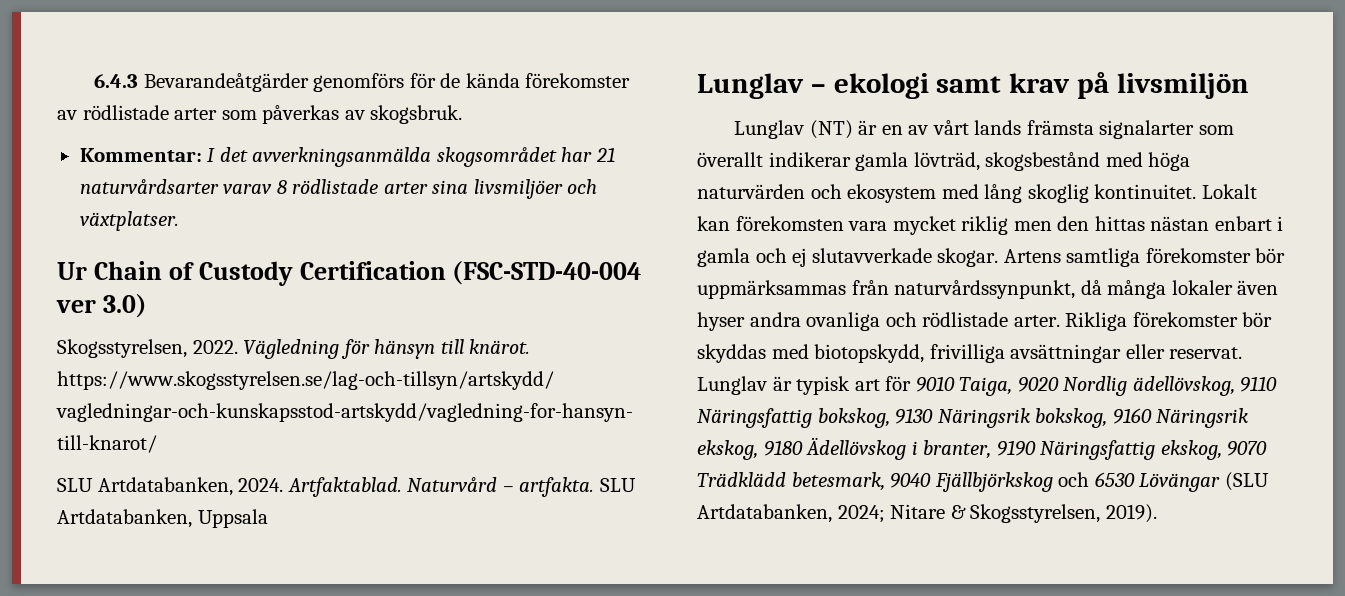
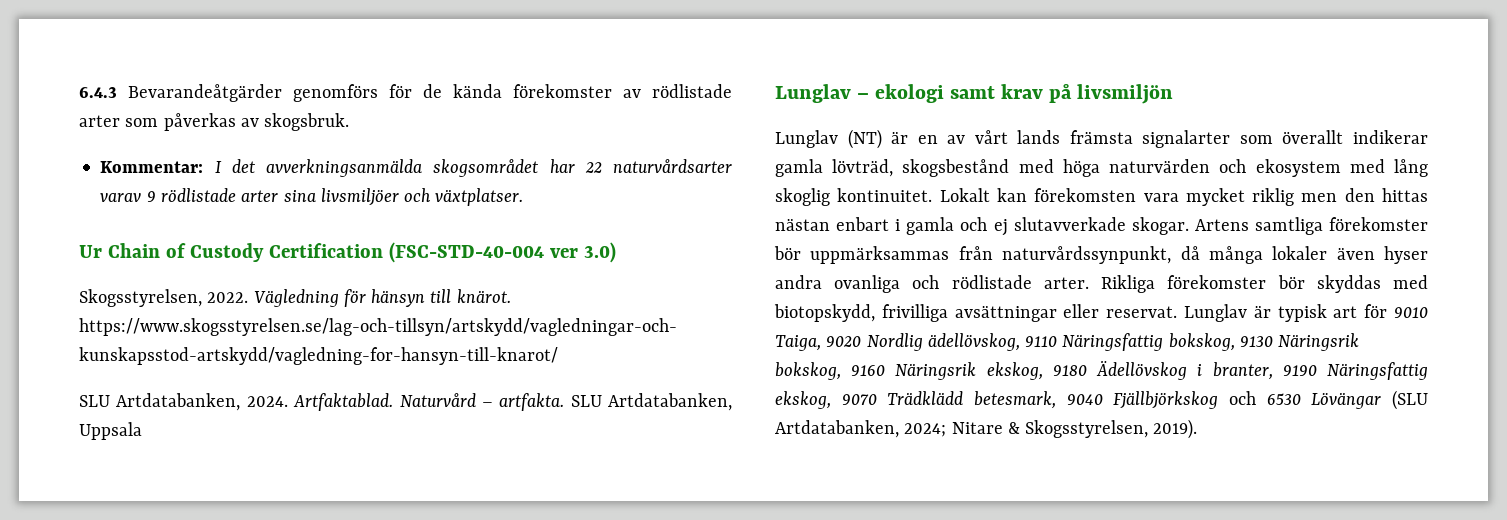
- Kommentar: I det avverkningsanmälda skogsområdet har 21 naturvårdsarter varav 8 rödlistade arter sina livsmiljöer och växtplatser.
+ Kommentar: I det avverkningsanmälda skogsområdet har 22 naturvårdsarter varav 9 rödlistade arter sina livsmiljöer och växtplatser.

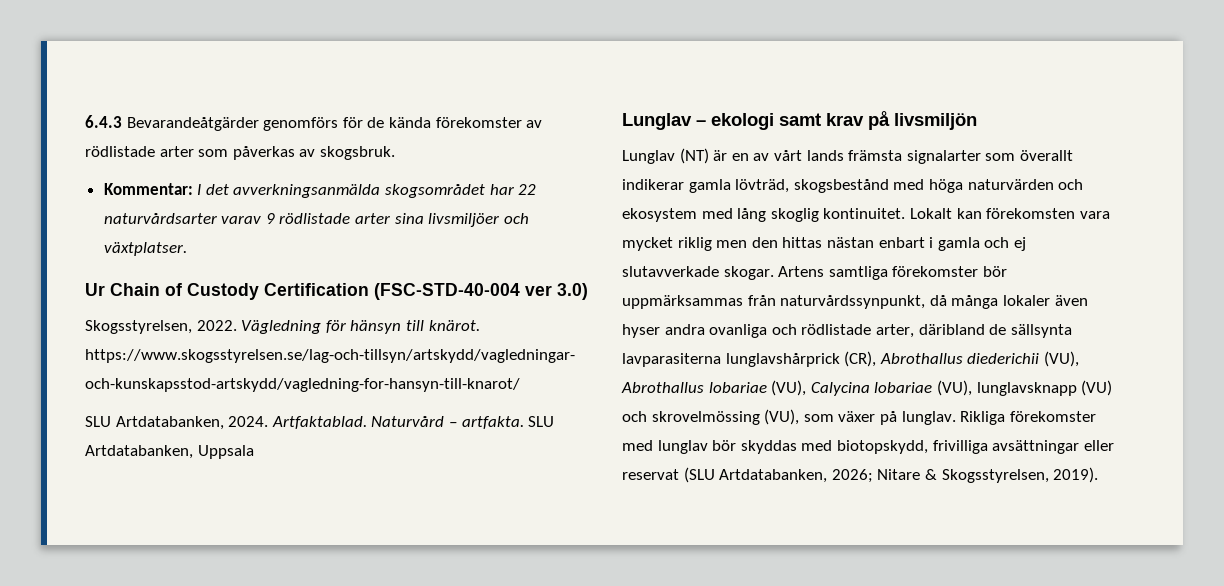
- Artens samtliga förekomster bör uppmärksammas från naturvårdssynpunkt, då många lokaler även hyser andra ovanliga och rödlistade arter. Rikliga förekomster bör skyddas med biotopskydd, frivilliga avsättningar eller reservat. Lunglav är typisk art för 9010 Taiga, 9020 Nordlig ädellövskog, 9110 Näringsfattig bokskog, 9130 Näringsrik bokskog, 9160 Näringsrik ekskog, 9180 Ädellövskog i branter, 9190 Näringsfattig ekskog, 9070 Trädklädd betesmark, 9040 Fjällbjörkskog och 6530 Lövängar (SLU Artdatabanken, 2024; Nitare & Skogsstyrelsen, 2019).
+ Artens samtliga förekomster bör uppmärksammas från naturvårdssynpunkt, då många lokaler även hyser andra ovanliga och rödlistade arter, däribland de sällsynta lavparasiterna lunglavshårprick (CR), Abrothallus diederichii (VU), Abrothallus lobariae (VU), Calycina lobariae (VU), lunglavsknapp (VU) och skrovelmössing (VU), som växer på lunglav. Rikliga förekomster med lunglav bör skyddas med biotopskydd, frivilliga avsättningar eller reservat (SLU Artdatabanken, 2026; Nitare & Skogsstyrelsen, 2019).

